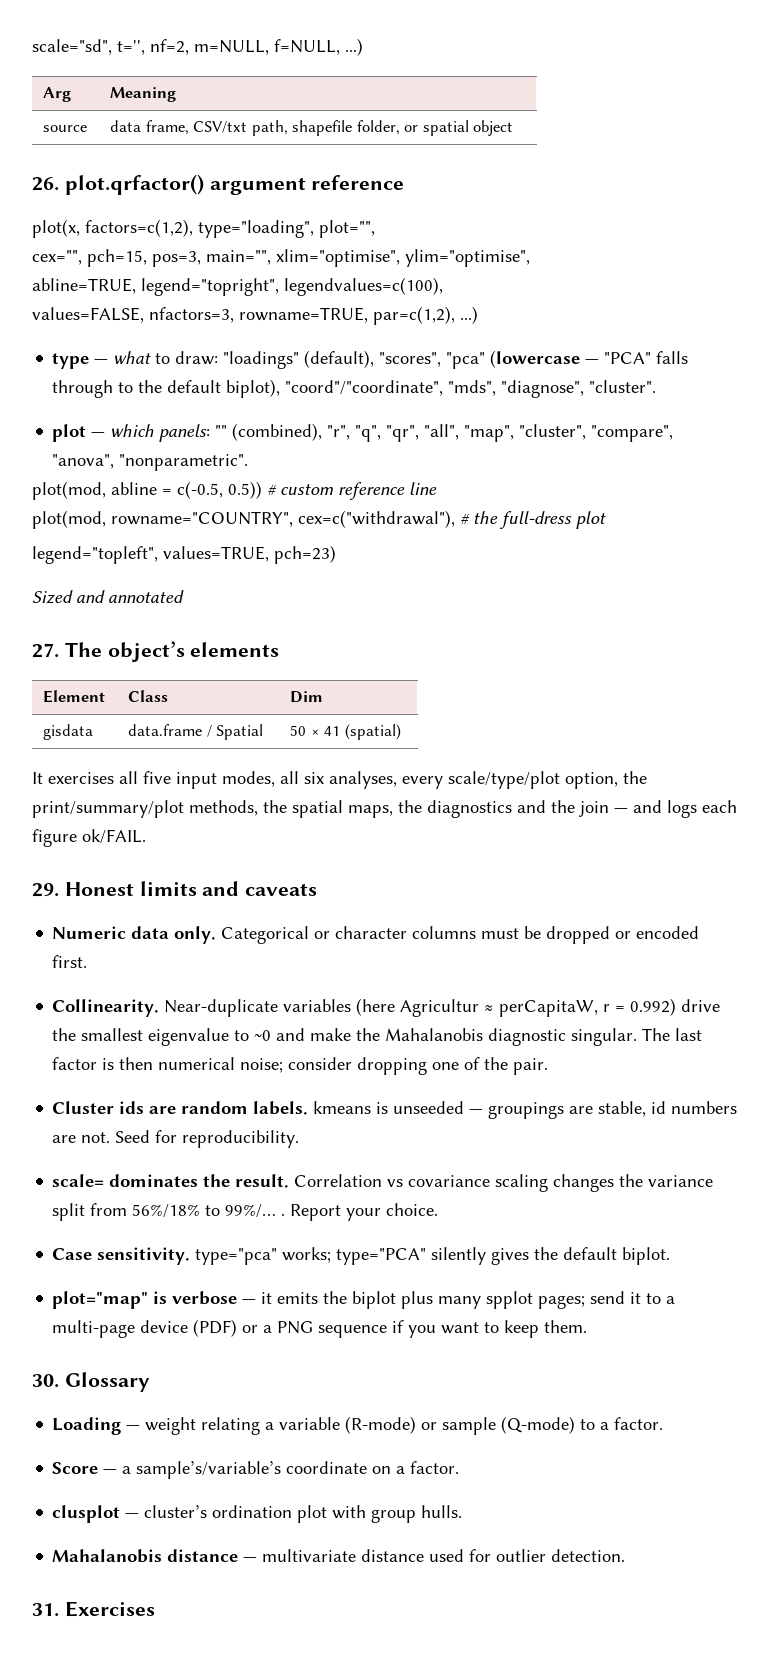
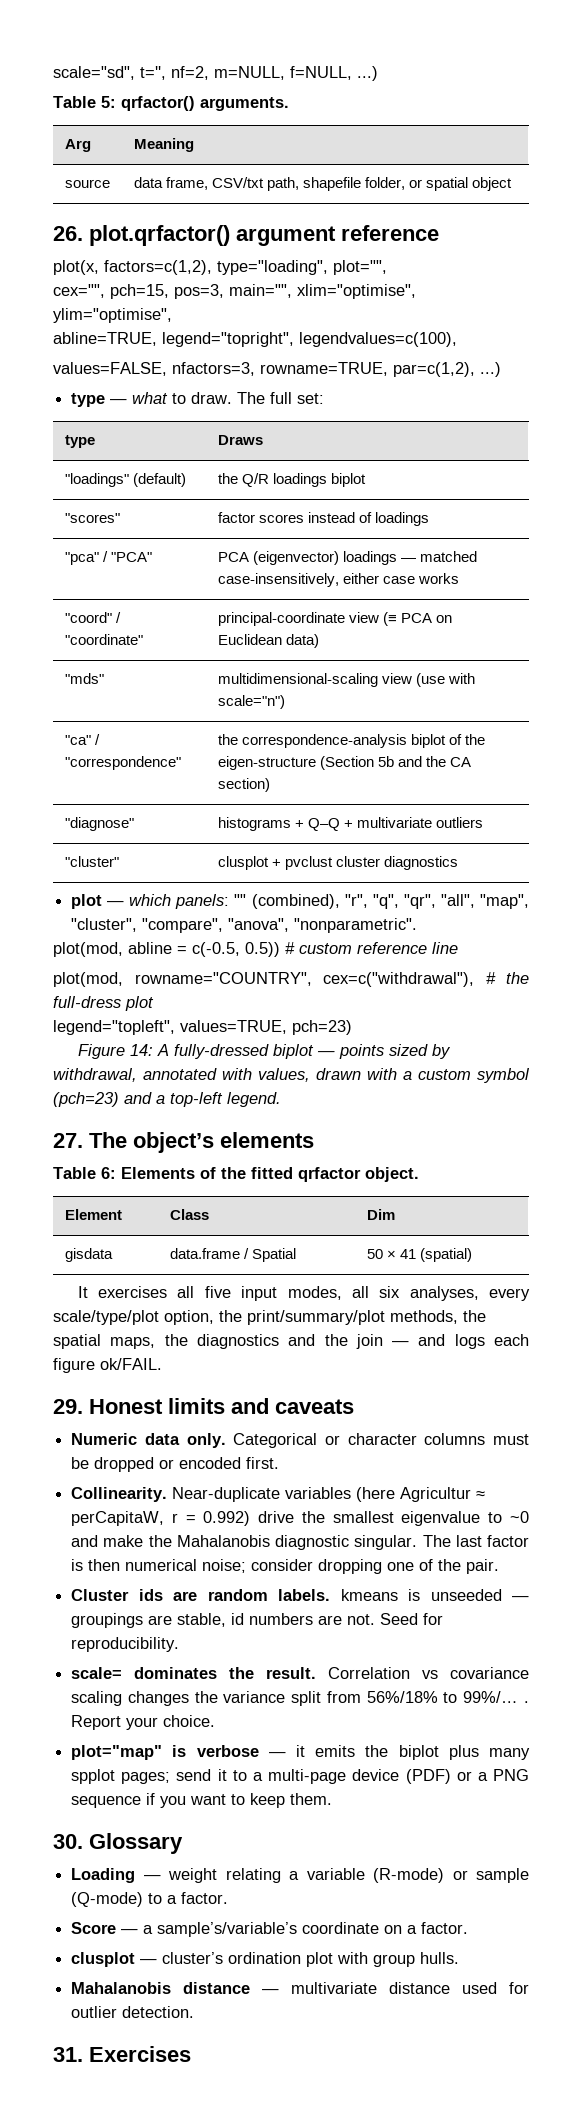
+ Table 5: qrfactor() arguments.
- type — what to draw: "loadings" (default), "scores", "pca" (lowercase — "PCA" falls through to the default biplot), "coord"/"coordinate", "mds", "diagnose", "cluster".
+ type — what to draw. The full set:
+ type | Draws
+ "loadings" (default) | the Q/R loadings biplot
+ "scores" | factor scores instead of loadings
+ "pca" / "PCA" | PCA (eigenvector) loadings — matched case-insensitively, either case works
+ "coord" / "coordinate" | principal-coordinate view (≡ PCA on Euclidean data)
+ "mds" | multidimensional-scaling view (use with scale="n")
+ "ca" / "correspondence" | the correspondence-analysis biplot of the eigen-structure (Section 5b and the CA section)
+ "diagnose" | histograms + Q–Q + multivariate outliers
+ "cluster" | clusplot + pvclust cluster diagnostics
- Sized and annotated
+ Figure 14: A fully-dressed biplot — points sized by withdrawal, annotated with values, drawn with a custom symbol (pch=23) and a top-left legend.
  27. The object’s elements
+ Table 6: Elements of the fitted qrfactor object.
- Case sensitivity. type="pca" works; type="PCA" silently gives the default biplot.

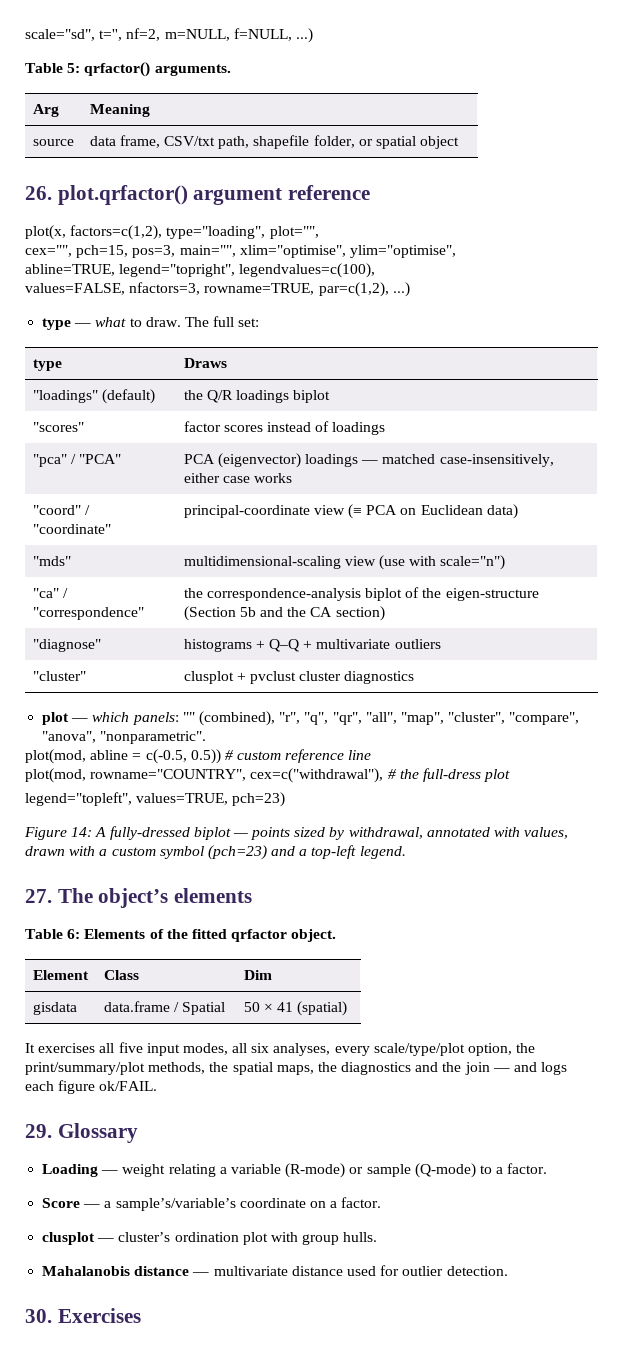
- 29. Honest limits and caveats
- Numeric data only. Categorical or character columns must be dropped or encoded first.
- Collinearity. Near-duplicate variables (here Agricultur ≈ perCapitaW, r = 0.992) drive the smallest eigenvalue to ~0 and make the Mahalanobis diagnostic singular. The last factor is then numerical noise; consider dropping one of the pair.
- Cluster ids are random labels. kmeans is unseeded — groupings are stable, id numbers are not. Seed for reproducibility.
- scale= dominates the result. Correlation vs covariance scaling changes the variance split from 56%/18% to 99%/… . Report your choice.
- plot="map" is verbose — it emits the biplot plus many spplot pages; send it to a multi-page device (PDF) or a PNG sequence if you want to keep them.
- 30. Glossary
+ 29. Glossary
- 31. Exercises
+ 30. Exercises

